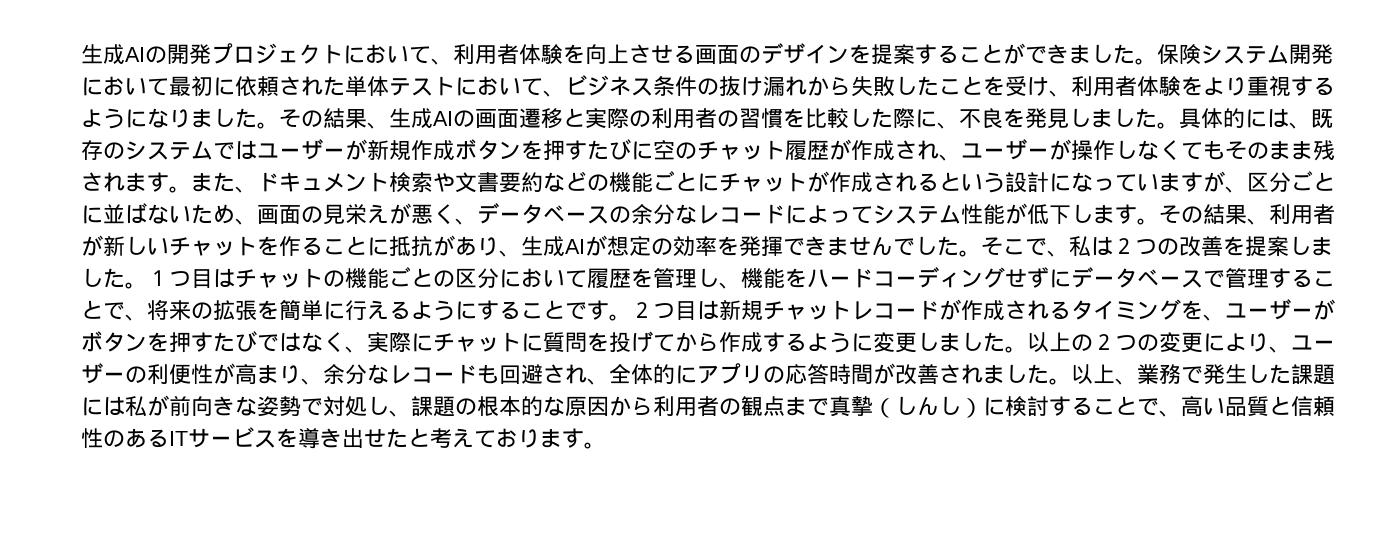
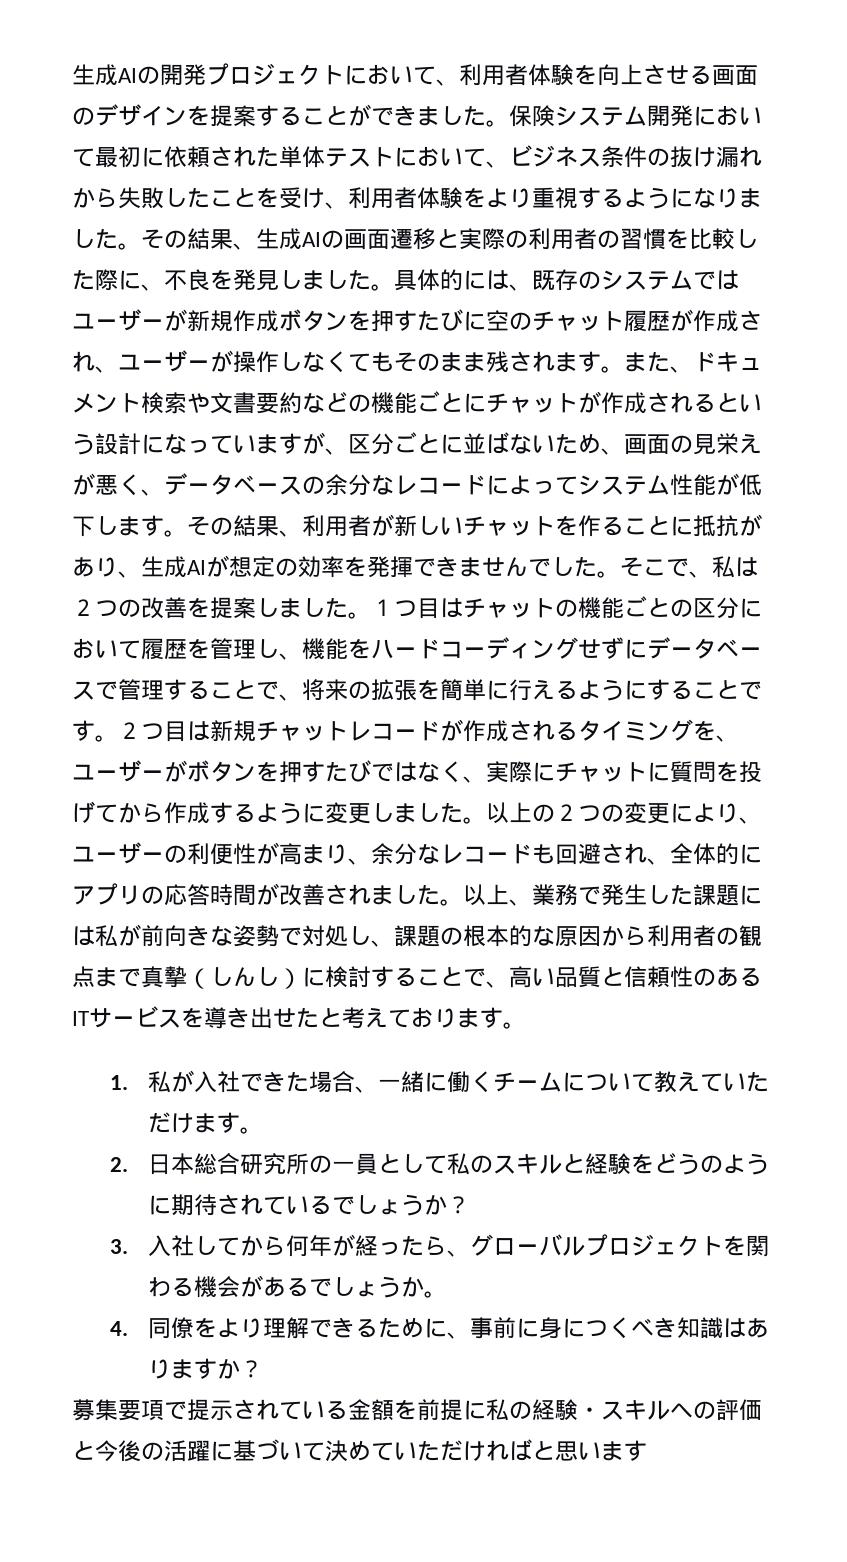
+ 1.私が入社できた場合、一緒に働くチームについて教えていただけます。
+ 2.日本総合研究所の一員として私のスキルと経験をどうのように期待されているでしょうか？
+ 3.入社してから何年が経ったら、グローバルプロジェクトを関わる機会があるでしょうか。
+ 4.同僚をより理解できるために、事前に身につくべき知識はありますか？
+ 募集要項で提示されている金額を前提に私の経験・スキルへの評価と今後の活躍に基づいて決めていただければと思います

